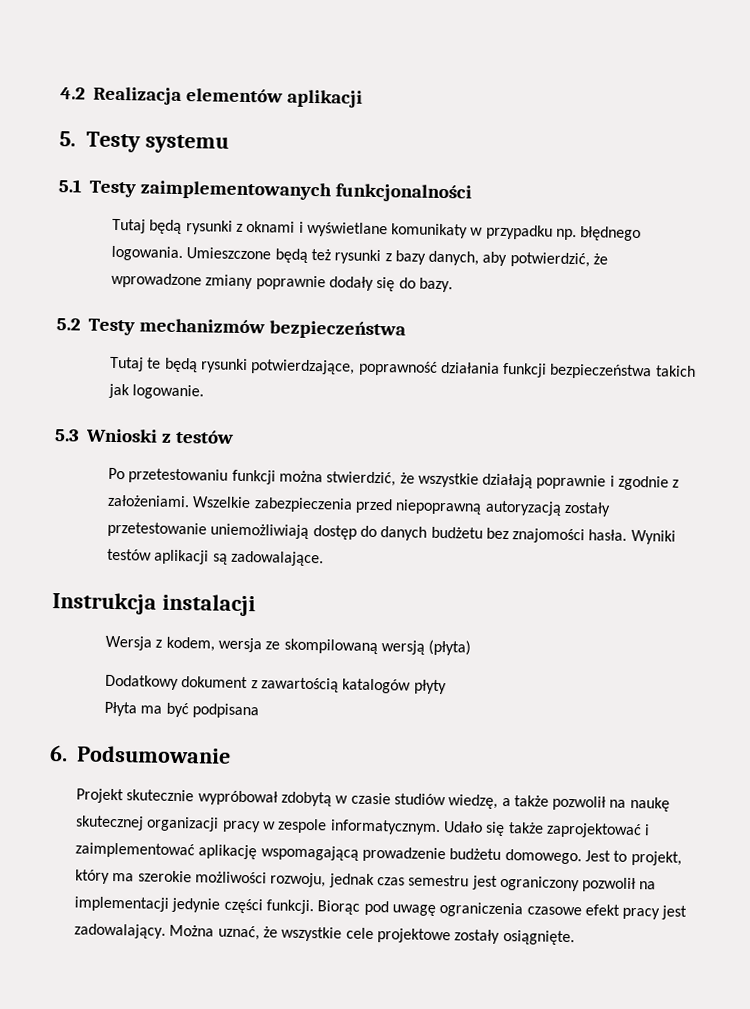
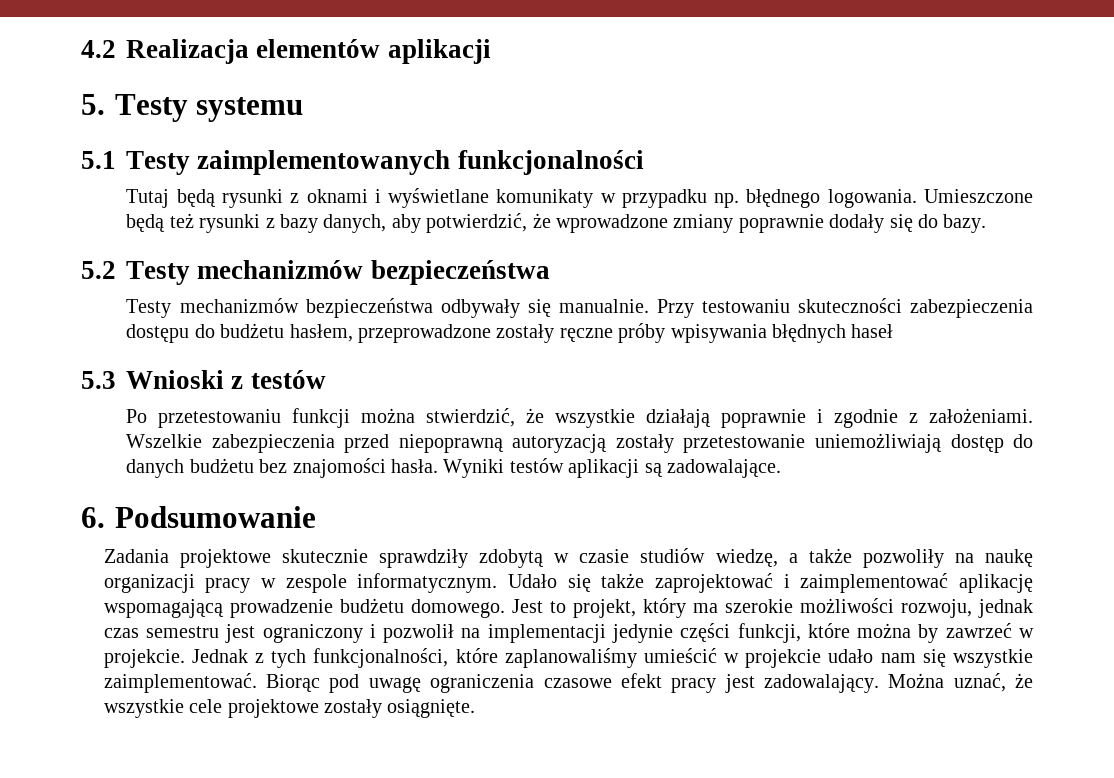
- Tutaj te będą rysunki potwierdzające, poprawność działania funkcji bezpieczeństwa takich jak logowanie.
+ Testy mechanizmów bezpieczeństwa odbywały się manualnie. Przy testowaniu skuteczności zabezpieczenia dostępu do budżetu hasłem, przeprowadzone zostały ręczne próby wpisywania błędnych haseł
- Instrukcja instalacji
- Wersja z kodem, wersja ze skompilowaną wersją (płyta)
- Dodatkowy dokument z zawartością katalogów płyty
- Płyta ma być podpisana
  6. Podsumowanie
- Projekt skutecznie wypróbował zdobytą w czasie studiów wiedzę, a także pozwolił na naukę skutecznej organizacji pracy w zespole informatycznym.
+ Zadania projektowe skutecznie sprawdziły zdobytą w czasie studiów wiedzę, a także pozwoliły na naukę organizacji pracy w zespole informatycznym.
- Jest to projekt, który ma szerokie możliwości rozwoju, jednak czas semestru jest ograniczony pozwolił na implementacji jedynie części funkcji.
+ Jest to projekt, który ma szerokie możliwości rozwoju, jednak czas semestru jest ograniczony i pozwolił na implementacji jedynie części funkcji, które można by zawrzeć w projekcie. Jednak z tych funkcjonalności, które zaplanowaliśmy umieścić w projekcie udało nam się wszystkie zaimplementować.

